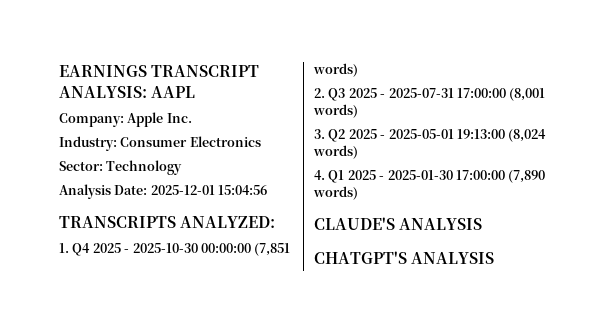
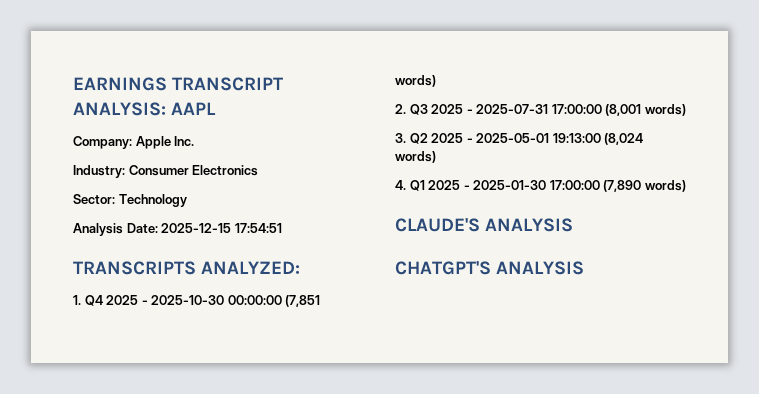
- Analysis Date: 2025-12-01 15:04:56
+ Analysis Date: 2025-12-15 17:54:51

